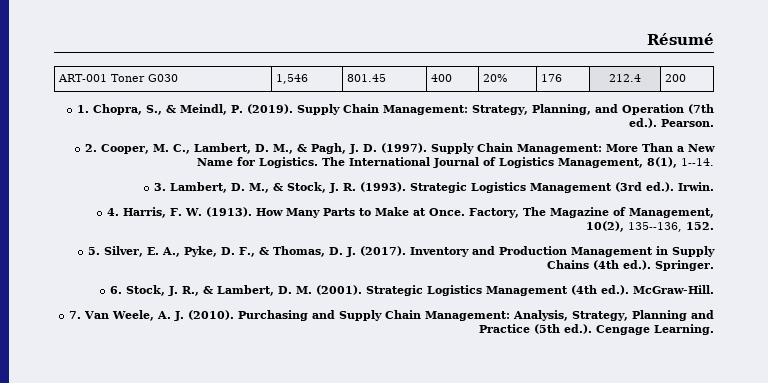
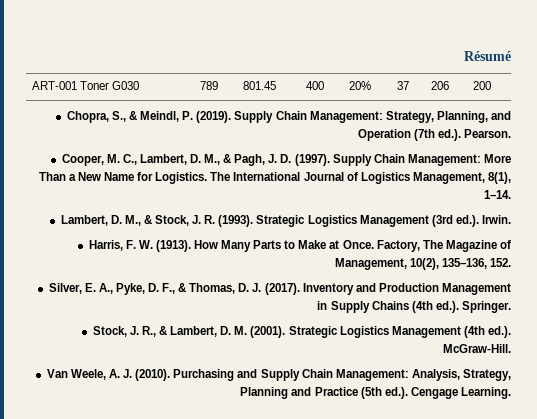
- ART-001 Toner G030 | 1,546 | 801.45 | 400 | 20% | 176 | 212.4 | 200
+ ART-001 Toner G030 | 789 | 801.45 | 400 | 20% | 37 | 206 | 200
- 1. Chopra, S., & Meindl, P. (2019).
+ Chopra, S., & Meindl, P. (2019).
- 2. Cooper, M. C., Lambert, D. M., & Pagh, J. D. (1997).
+ Cooper, M. C., Lambert, D. M., & Pagh, J. D. (1997).
- The International Journal of Logistics Management, 8(1), 1--14.
- 3. Lambert, D. M., & Stock, J. R. (1993).
+ The International Journal of Logistics Management, 8(1), 1–14.
+ Lambert, D. M., & Stock, J. R. (1993).
- 4. Harris, F. W. (1913).
+ Harris, F. W. (1913).
- Factory, The Magazine of Management, 10(2), 135--136, 152.
+ Factory, The Magazine of Management, 10(2), 135–136, 152.
- 5. Silver, E. A., Pyke, D. F., & Thomas, D. J. (2017).
+ Silver, E. A., Pyke, D. F., & Thomas, D. J. (2017).
- 6. Stock, J. R., & Lambert, D. M. (2001).
+ Stock, J. R., & Lambert, D. M. (2001).
- 7. Van Weele, A. J. (2010).
+ Van Weele, A. J. (2010).

